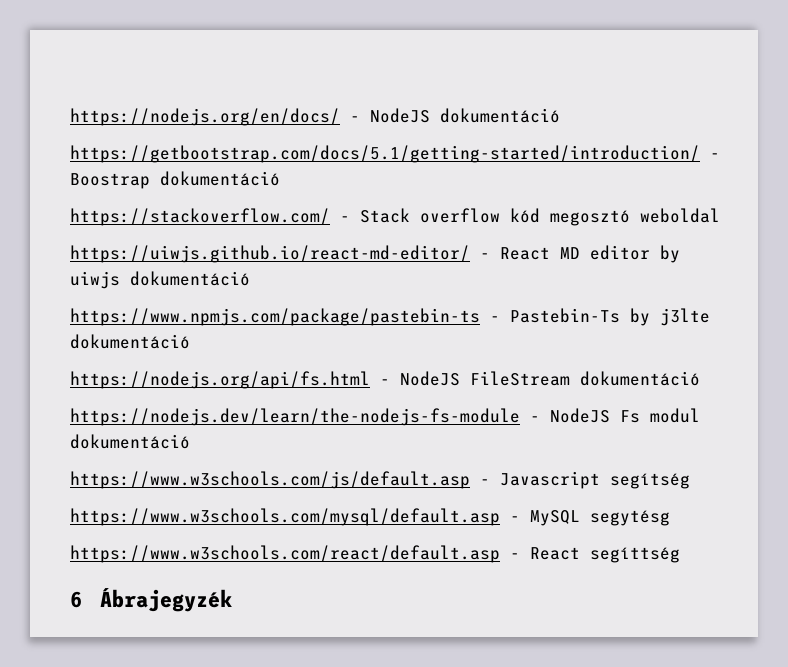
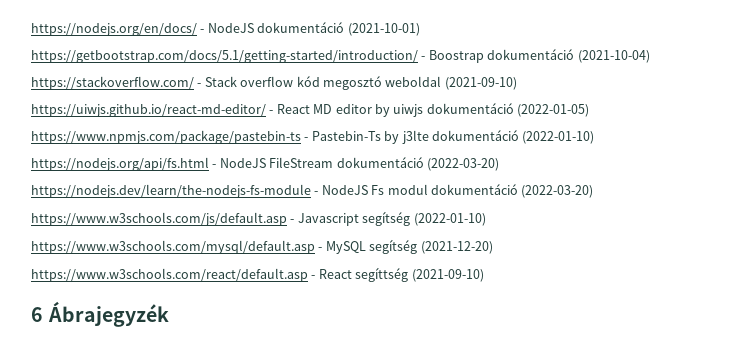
- https://nodejs.org/en/docs/ - NodeJS dokumentáció
+ https://nodejs.org/en/docs/ - NodeJS dokumentáció (2021-10-01)
- https://getbootstrap.com/docs/5.1/getting-started/introduction/ - Boostrap dokumentáció
+ https://getbootstrap.com/docs/5.1/getting-started/introduction/ - Boostrap dokumentáció (2021-10-04)
- https://stackoverflow.com/ - Stack overflow kód megosztó weboldal
+ https://stackoverflow.com/ - Stack overflow kód megosztó weboldal (2021-09-10)
- https://uiwjs.github.io/react-md-editor/ - React MD editor by uiwjs dokumentáció
+ https://uiwjs.github.io/react-md-editor/ - React MD editor by uiwjs dokumentáció (2022-01-05)
- https://www.npmjs.com/package/pastebin-ts - Pastebin-Ts by j3lte dokumentáció
+ https://www.npmjs.com/package/pastebin-ts - Pastebin-Ts by j3lte dokumentáció (2022-01-10)
- https://nodejs.org/api/fs.html - NodeJS FileStream dokumentáció
+ https://nodejs.org/api/fs.html - NodeJS FileStream dokumentáció (2022-03-20)
- https://nodejs.dev/learn/the-nodejs-fs-module - NodeJS Fs modul dokumentáció
+ https://nodejs.dev/learn/the-nodejs-fs-module - NodeJS Fs modul dokumentáció (2022-03-20)
- https://www.w3schools.com/js/default.asp - Javascript segítség
+ https://www.w3schools.com/js/default.asp - Javascript segítség (2022-01-10)
- https://www.w3schools.com/mysql/default.asp - MySQL segytésg
+ https://www.w3schools.com/mysql/default.asp - MySQL segítség (2021-12-20)
- https://www.w3schools.com/react/default.asp - React segíttség
+ https://www.w3schools.com/react/default.asp - React segíttség (2021-09-10)

